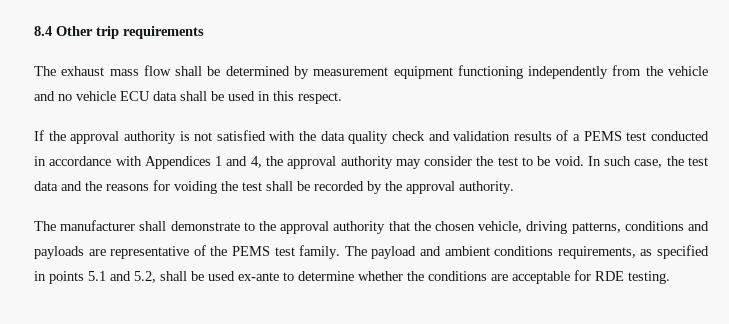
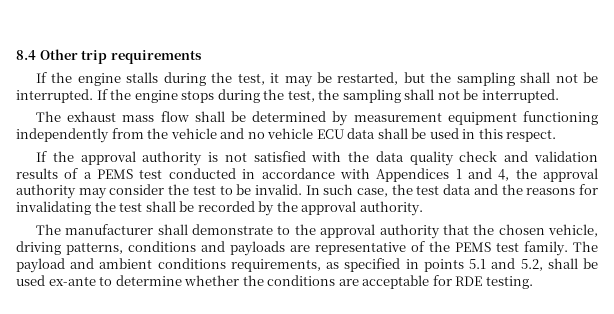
+ If the engine stalls during the test, it may be restarted, but the sampling shall not be interrupted. If the engine stops during the test, the sampling shall not be interrupted.
- If the approval authority is not satisfied with the data quality check and validation results of a PEMS test conducted in accordance with Appendices 1 and 4, the approval authority may consider the test to be void.
+ If the approval authority is not satisfied with the data quality check and validation results of a PEMS test conducted in accordance with Appendices 1 and 4, the approval authority may consider the test to be invalid.
- In such case, the test data and the reasons for voiding the test shall be recorded by the approval authority.
+ In such case, the test data and the reasons for invalidating the test shall be recorded by the approval authority.

